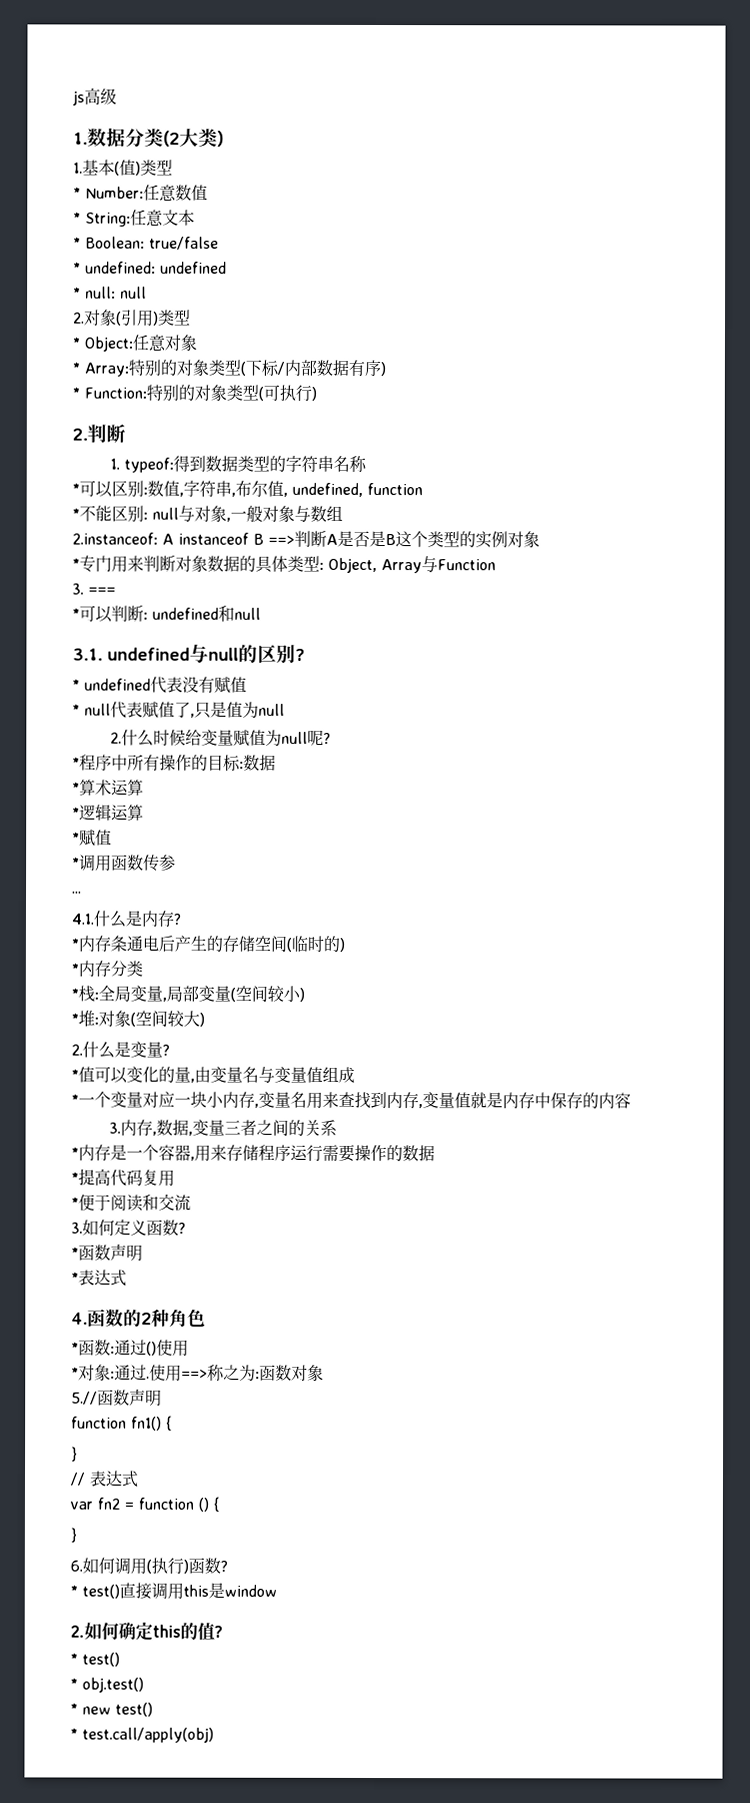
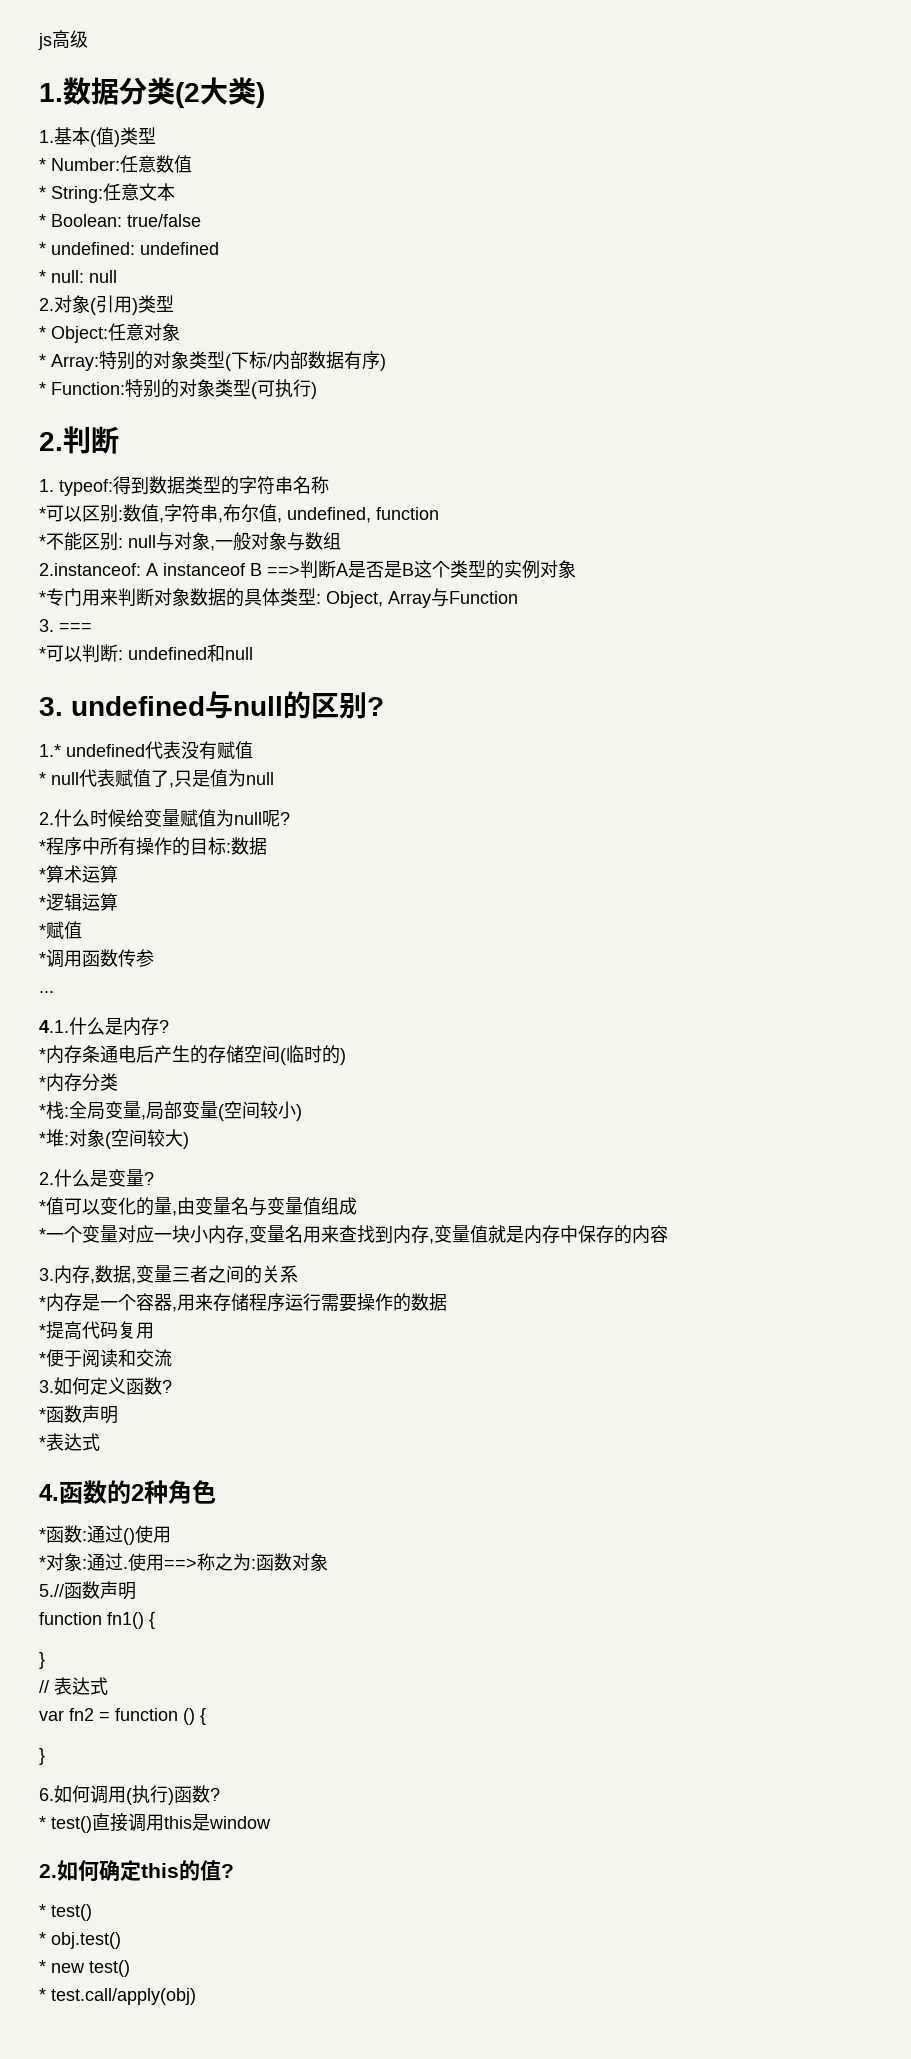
- 3.1. undefined与null的区别?
+ 3. undefined与null的区别?
- * undefined代表没有赋值
+ 1.* undefined代表没有赋值

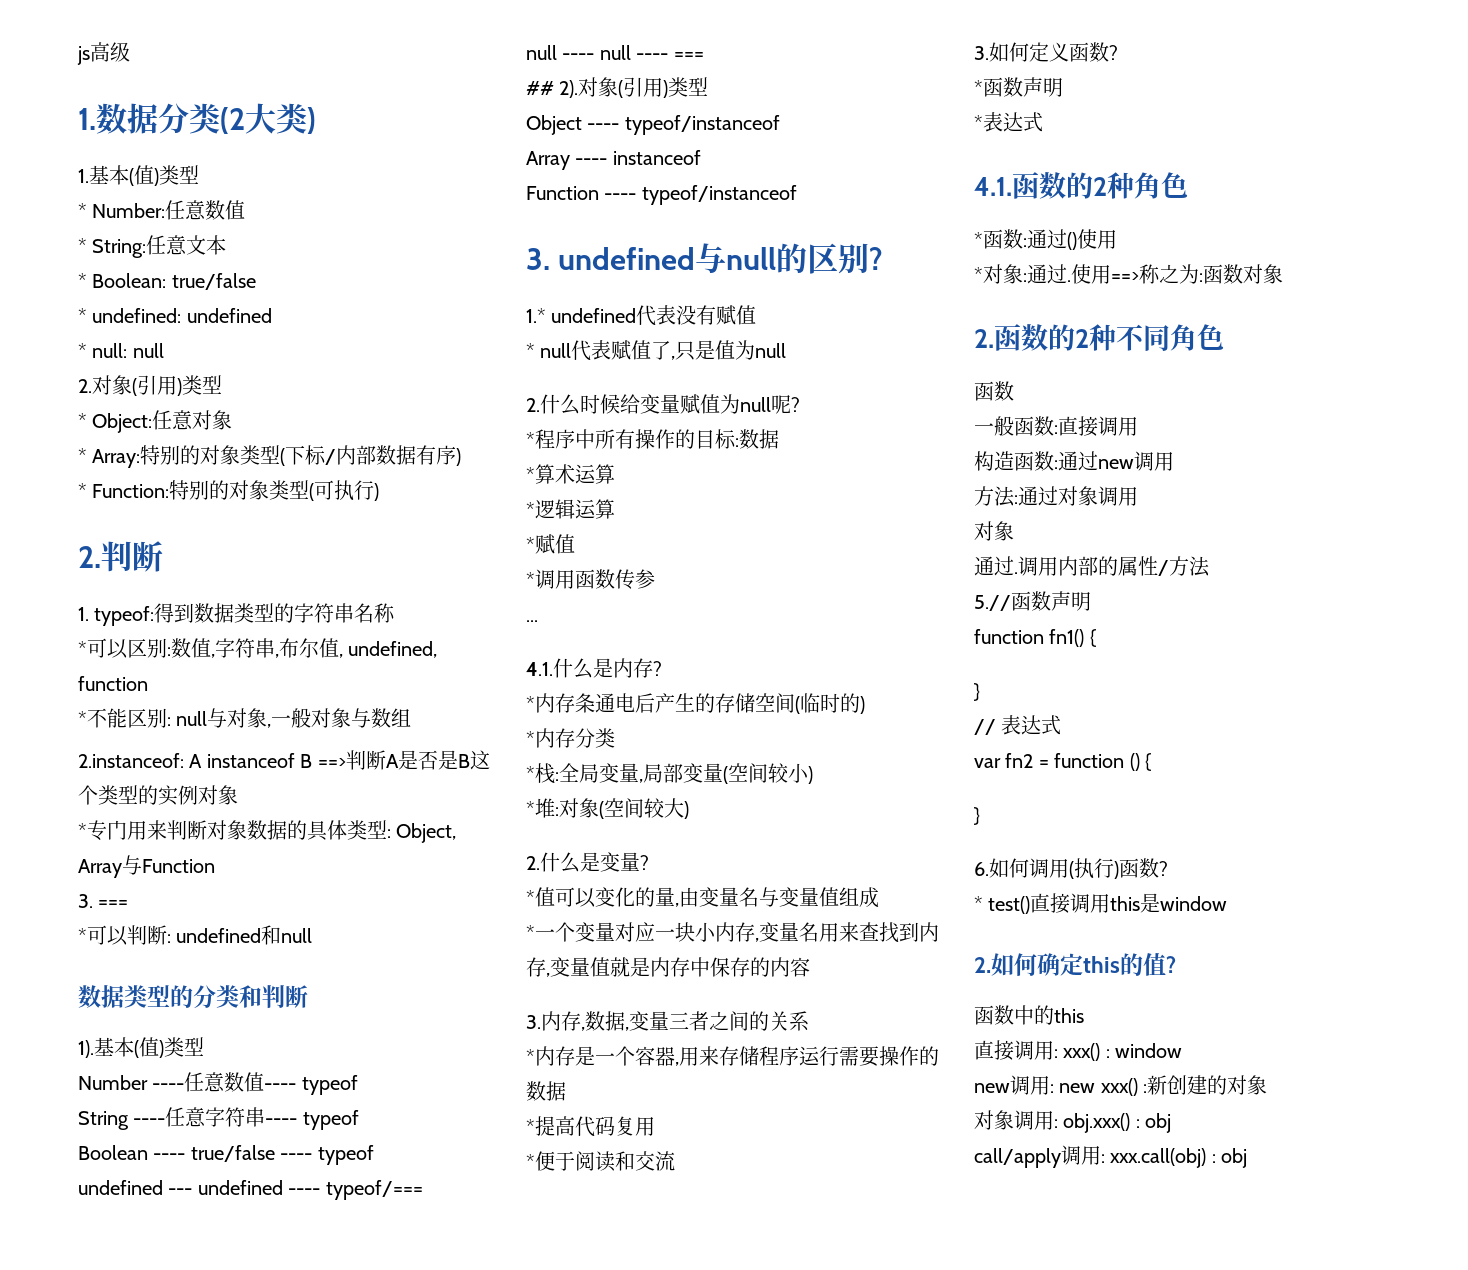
+ 数据类型的分类和判断
+ 1).基本(值)类型
+ Number ----任意数值---- typeof
+ String ----任意字符串---- typeof
+ Boolean ---- true/false ---- typeof
+ undefined --- undefined ---- typeof/===
+ null ---- null ---- ===
+ ## 2).对象(引用)类型
+ Object ---- typeof/instanceof
+ Array ---- instanceof
+ Function ---- typeof/instanceof
- 4.函数的2种角色
+ 4.1.函数的2种角色
+ 2.函数的2种不同角色
+ 函数
+ 一般函数:直接调用
+ 构造函数:通过new调用
+ 方法:通过对象调用
+ 对象
+ 通过.调用内部的属性/方法
  2.如何确定this的值?
- * test()
- * obj.test()
- * new test()
- * test.call/apply(obj)
+ 函数中的this
+ 直接调用: xxx() : window
+ new调用: new xxx() :新创建的对象
+ 对象调用: obj.xxx() : obj
+ call/apply调用: xxx.call(obj) : obj

